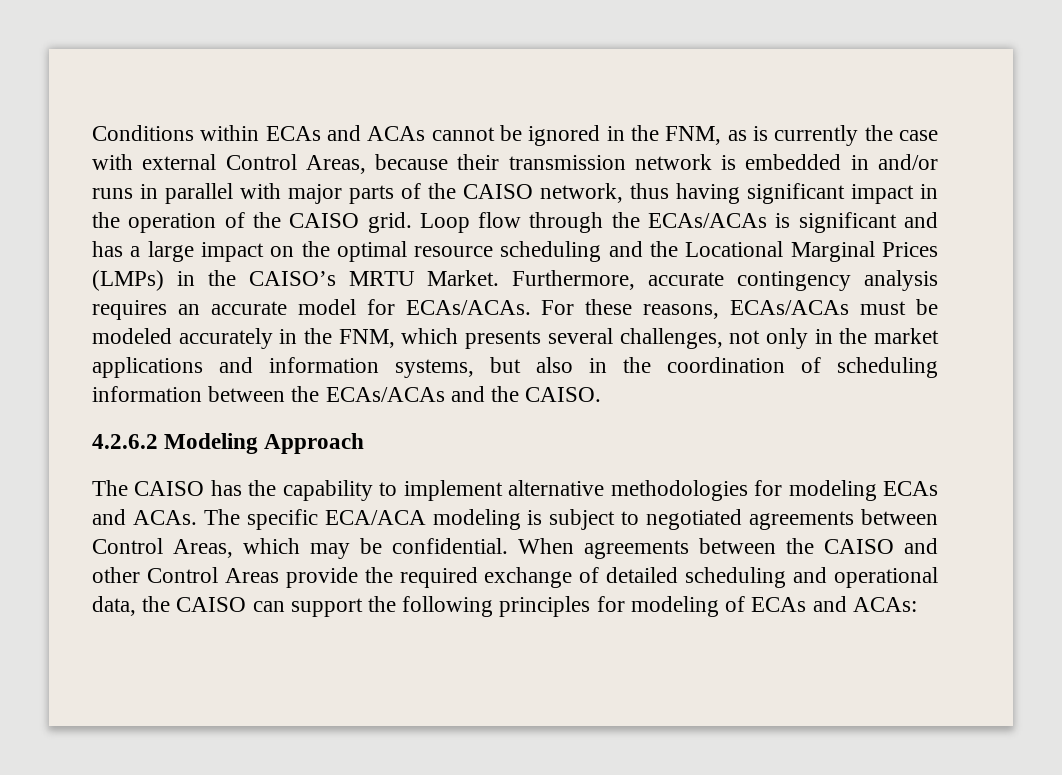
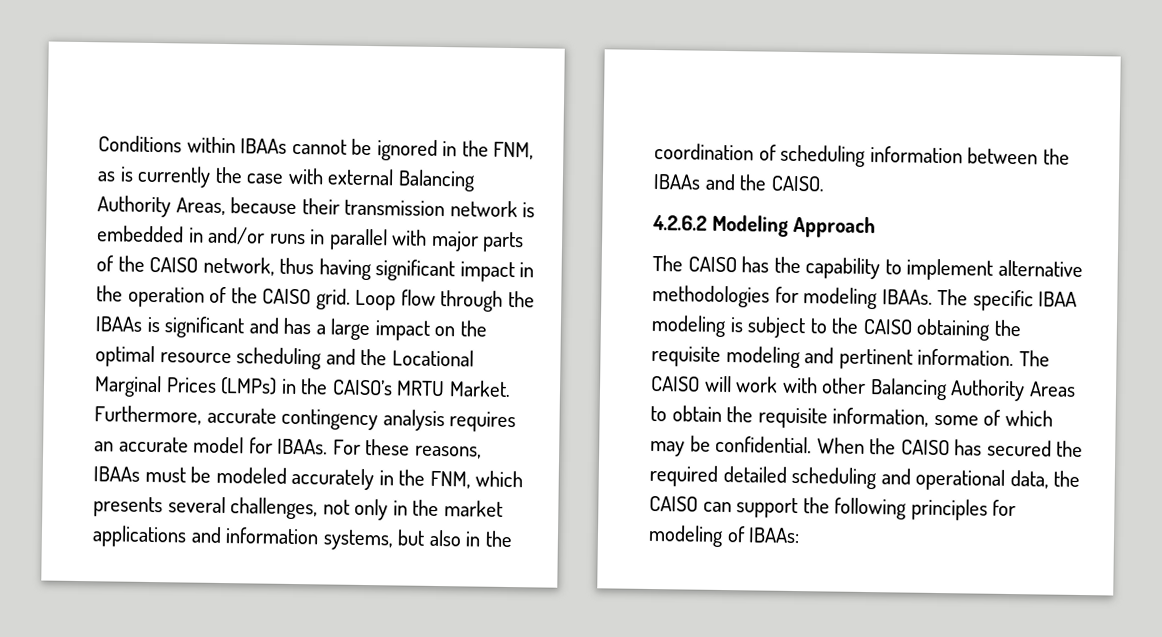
- Conditions within ECAs and ACAs cannot be ignored in the FNM, as is currently the case with external Control Areas, because their transmission network is embedded in and/or runs in parallel with major parts of the CAISO network, thus having significant impact in the operation of the CAISO grid.
+ Conditions within IBAAs cannot be ignored in the FNM, as is currently the case with external Balancing Authority Areas, because their transmission network is embedded in and/or runs in parallel with major parts of the CAISO network, thus having significant impact in the operation of the CAISO grid.
- Loop flow through the ECAs/ACAs is significant and has a large impact on the optimal resource scheduling and the Locational Marginal Prices (LMPs) in the CAISO’s MRTU Market.
+ Loop flow through the IBAAs is significant and has a large impact on the optimal resource scheduling and the Locational Marginal Prices (LMPs) in the CAISO’s MRTU Market.
- Furthermore, accurate contingency analysis requires an accurate model for ECAs/ACAs.
+ Furthermore, accurate contingency analysis requires an accurate model for IBAAs.
- For these reasons, ECAs/ACAs must be modeled accurately in the FNM, which presents several challenges, not only in the market applications and information systems, but also in the coordination of scheduling information between the ECAs/ACAs and the CAISO.
+ For these reasons, IBAAs must be modeled accurately in the FNM, which presents several challenges, not only in the market applications and information systems, but also in the coordination of scheduling information between the IBAAs and the CAISO.
- The CAISO has the capability to implement alternative methodologies for modeling ECAs and ACAs.
+ The CAISO has the capability to implement alternative methodologies for modeling IBAAs.
- The specific ECA/ACA modeling is subject to negotiated agreements between Control Areas, which may be confidential.
+ The specific IBAA modeling is subject to the CAISO obtaining the requisite modeling and pertinent information. The CAISO will work with other Balancing Authority Areas to obtain the requisite information, some of which may be confidential.
- When agreements between the CAISO and other Control Areas provide the required exchange of detailed scheduling and operational data, the CAISO can support the following principles for modeling of ECAs and ACAs:
+ When the CAISO has secured the required detailed scheduling and operational data, the CAISO can support the following principles for modeling of IBAAs:

